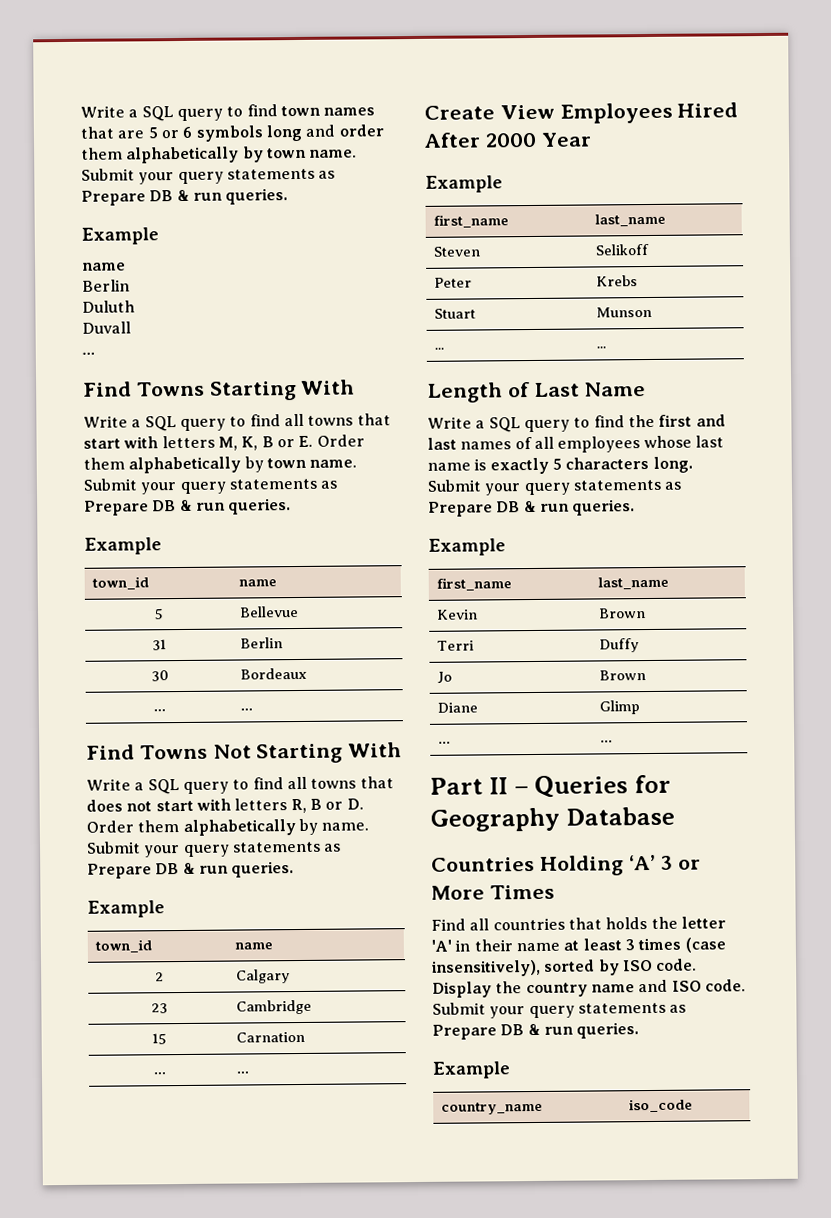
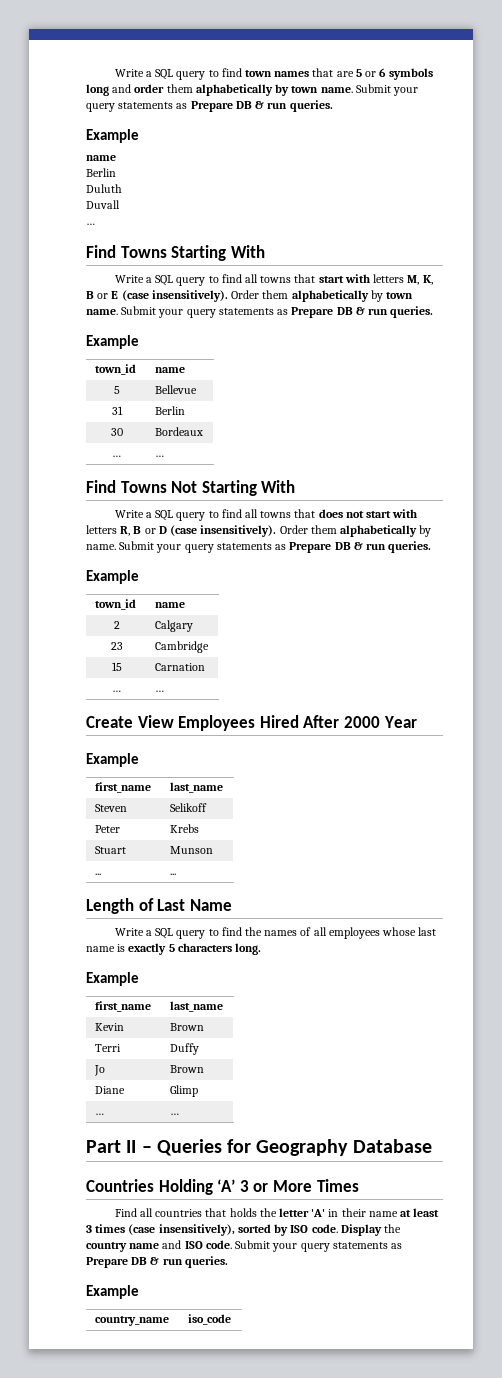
- Write a SQL query to find all towns that start with letters M, K, B or E. Order them alphabetically by town name.
+ Write a SQL query to find all towns that start with letters M, K, B or E (case insensitively). Order them alphabetically by town name.
- Write a SQL query to find all towns that does not start with letters R, B or D. Order them alphabetically by name.
+ Write a SQL query to find all towns that does not start with letters R, B or D (case insensitively). Order them alphabetically by name.
- Write a SQL query to find the first and last names of all employees whose last name is exactly 5 characters long. Submit your query statements as Prepare DB & run queries.
+ Write a SQL query to find the names of all employees whose last name is exactly 5 characters long.

